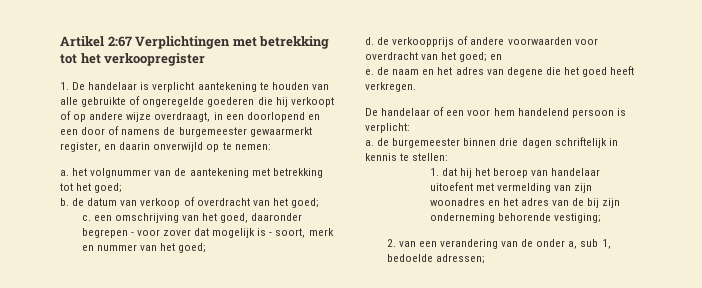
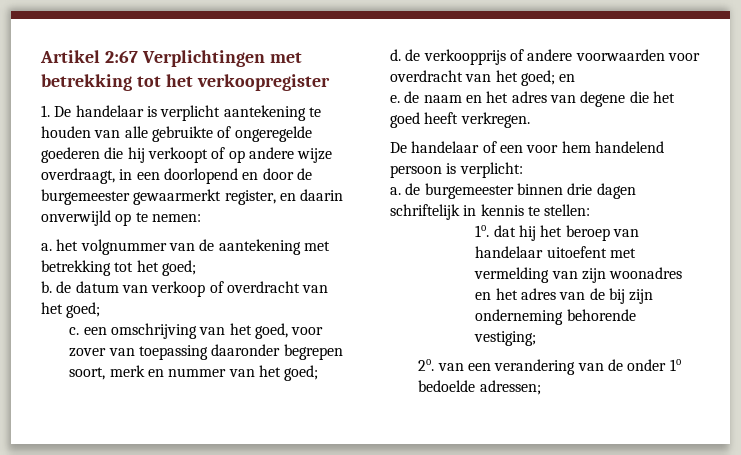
- 1. De handelaar is verplicht aantekening te houden van alle gebruikte of ongeregelde goederen die hij verkoopt of op andere wijze overdraagt, in een doorlopend en een door of namens de burgemeester gewaarmerkt register, en daarin onverwijld op te nemen:
+ 1. De handelaar is verplicht aantekening te houden van alle gebruikte of ongeregelde goederen die hij verkoopt of op andere wijze overdraagt, in een doorlopend en door de burgemeester gewaarmerkt register, en daarin onverwijld op te nemen:
- c. een omschrijving van het goed, daaronder begrepen - voor zover dat mogelijk is - soort, merk en nummer van het goed;
+ c. een omschrijving van het goed, voor zover van toepassing daaronder begrepen soort, merk en nummer van het goed;
- 1. dat hij het beroep van handelaar uitoefent met vermelding van zijn woonadres en het adres van de bij zijn onderneming behorende vestiging;
+ 1o. dat hij het beroep van handelaar uitoefent met vermelding van zijn woonadres en het adres van de bij zijn onderneming behorende vestiging;
- 2. van een verandering van de onder a, sub 1, bedoelde adressen;
+ 2o. van een verandering van de onder 1o bedoelde adressen;

